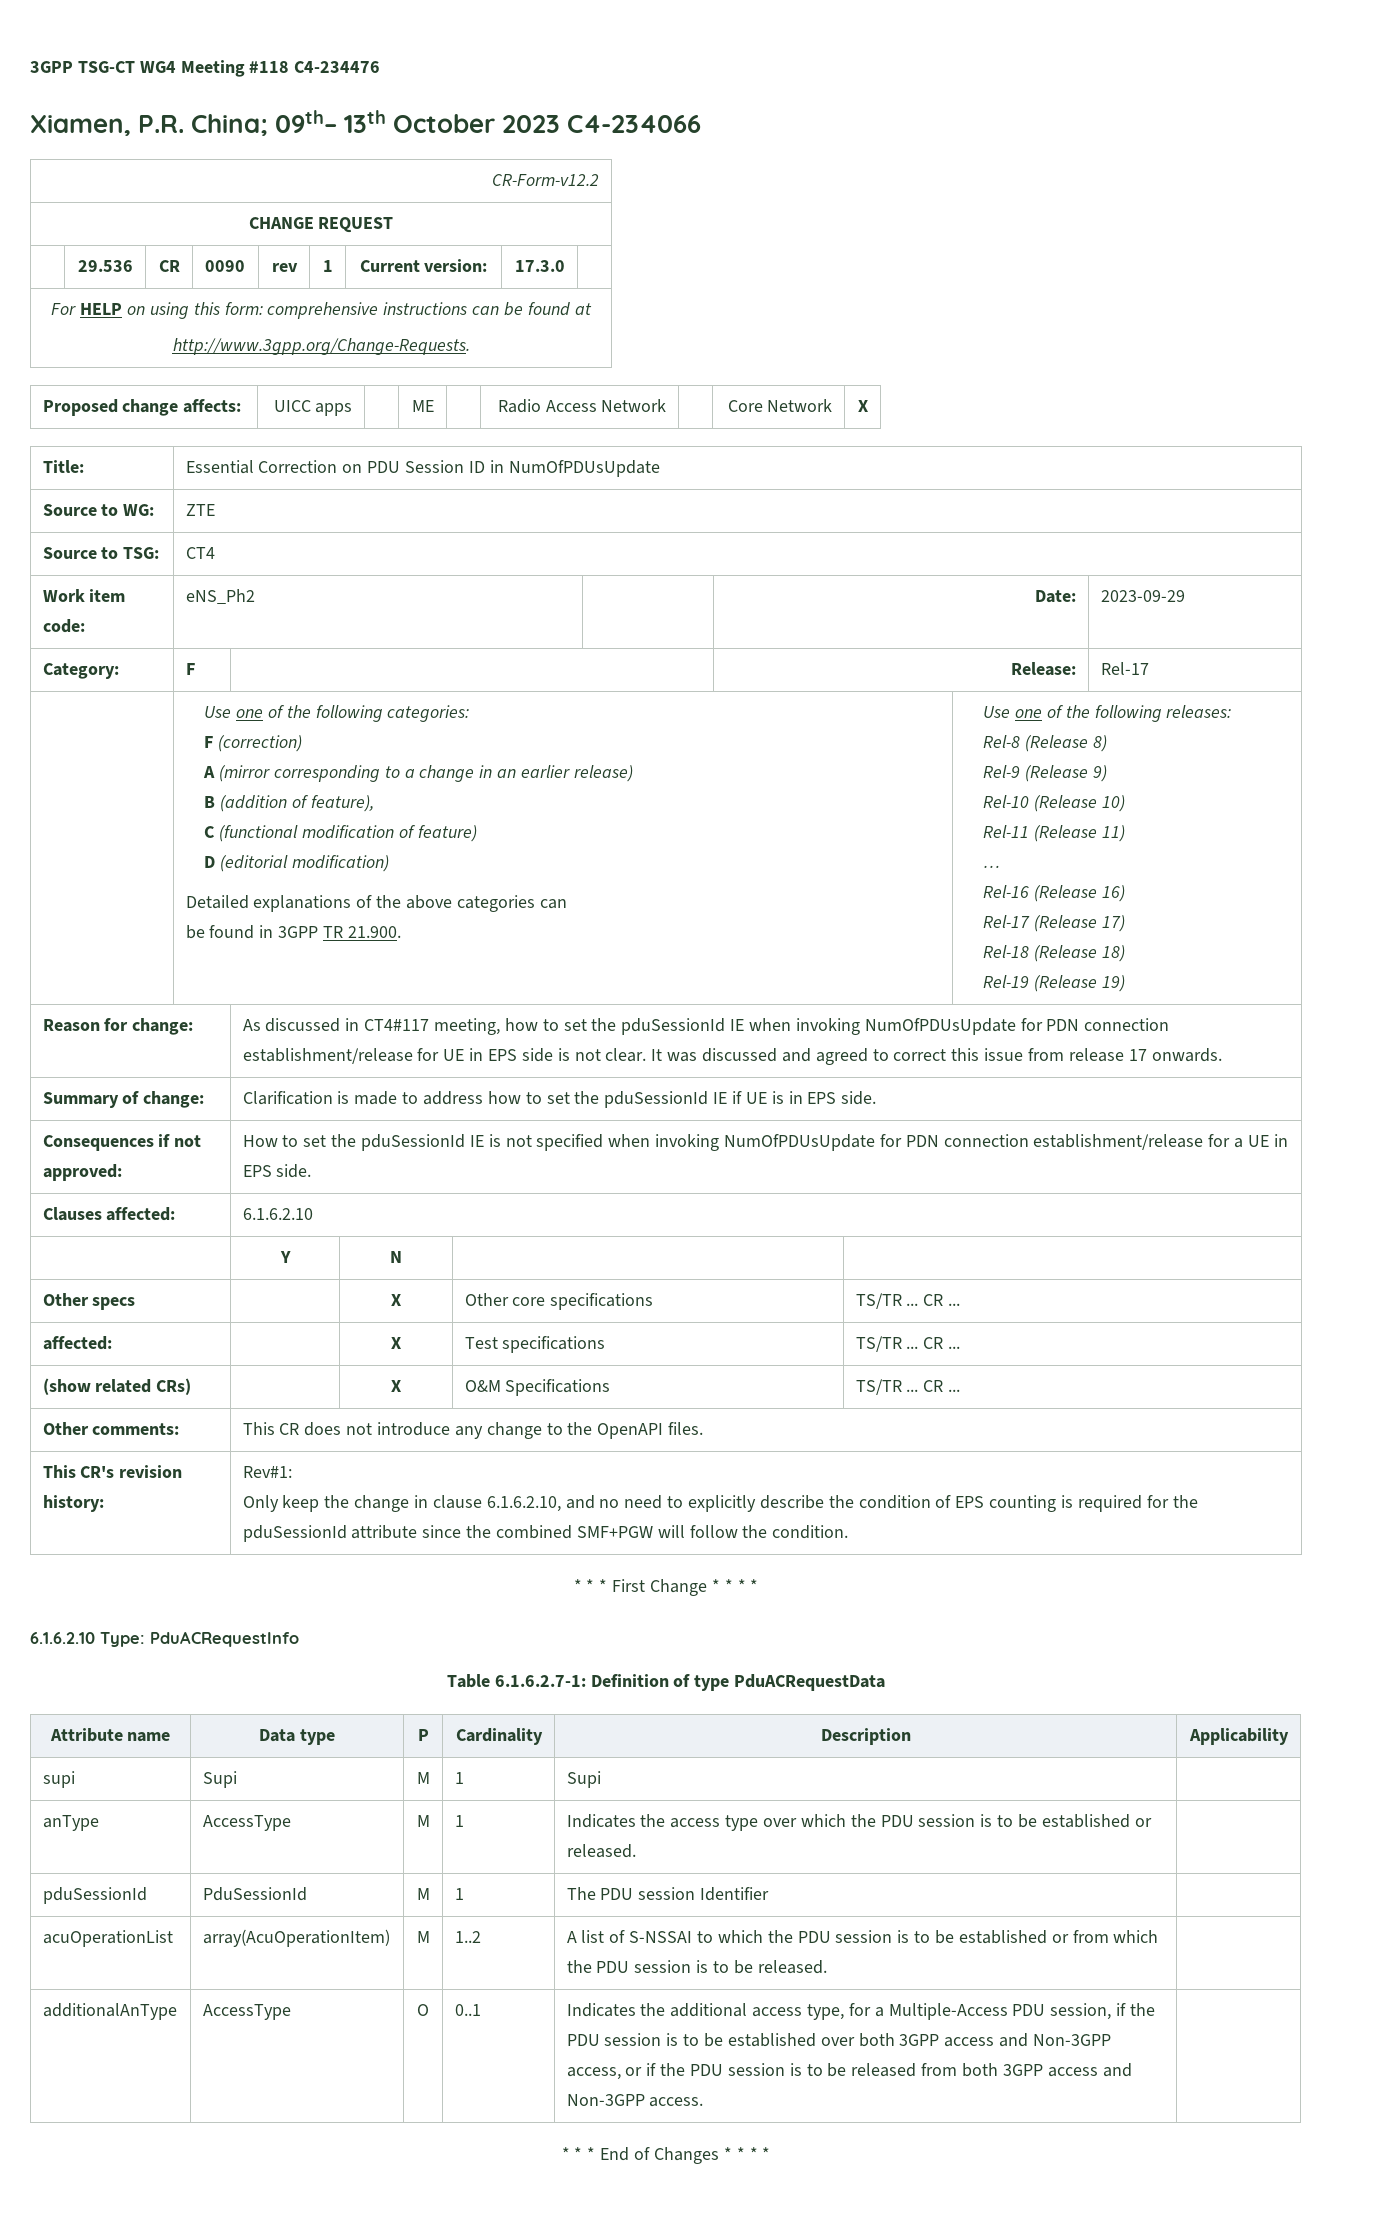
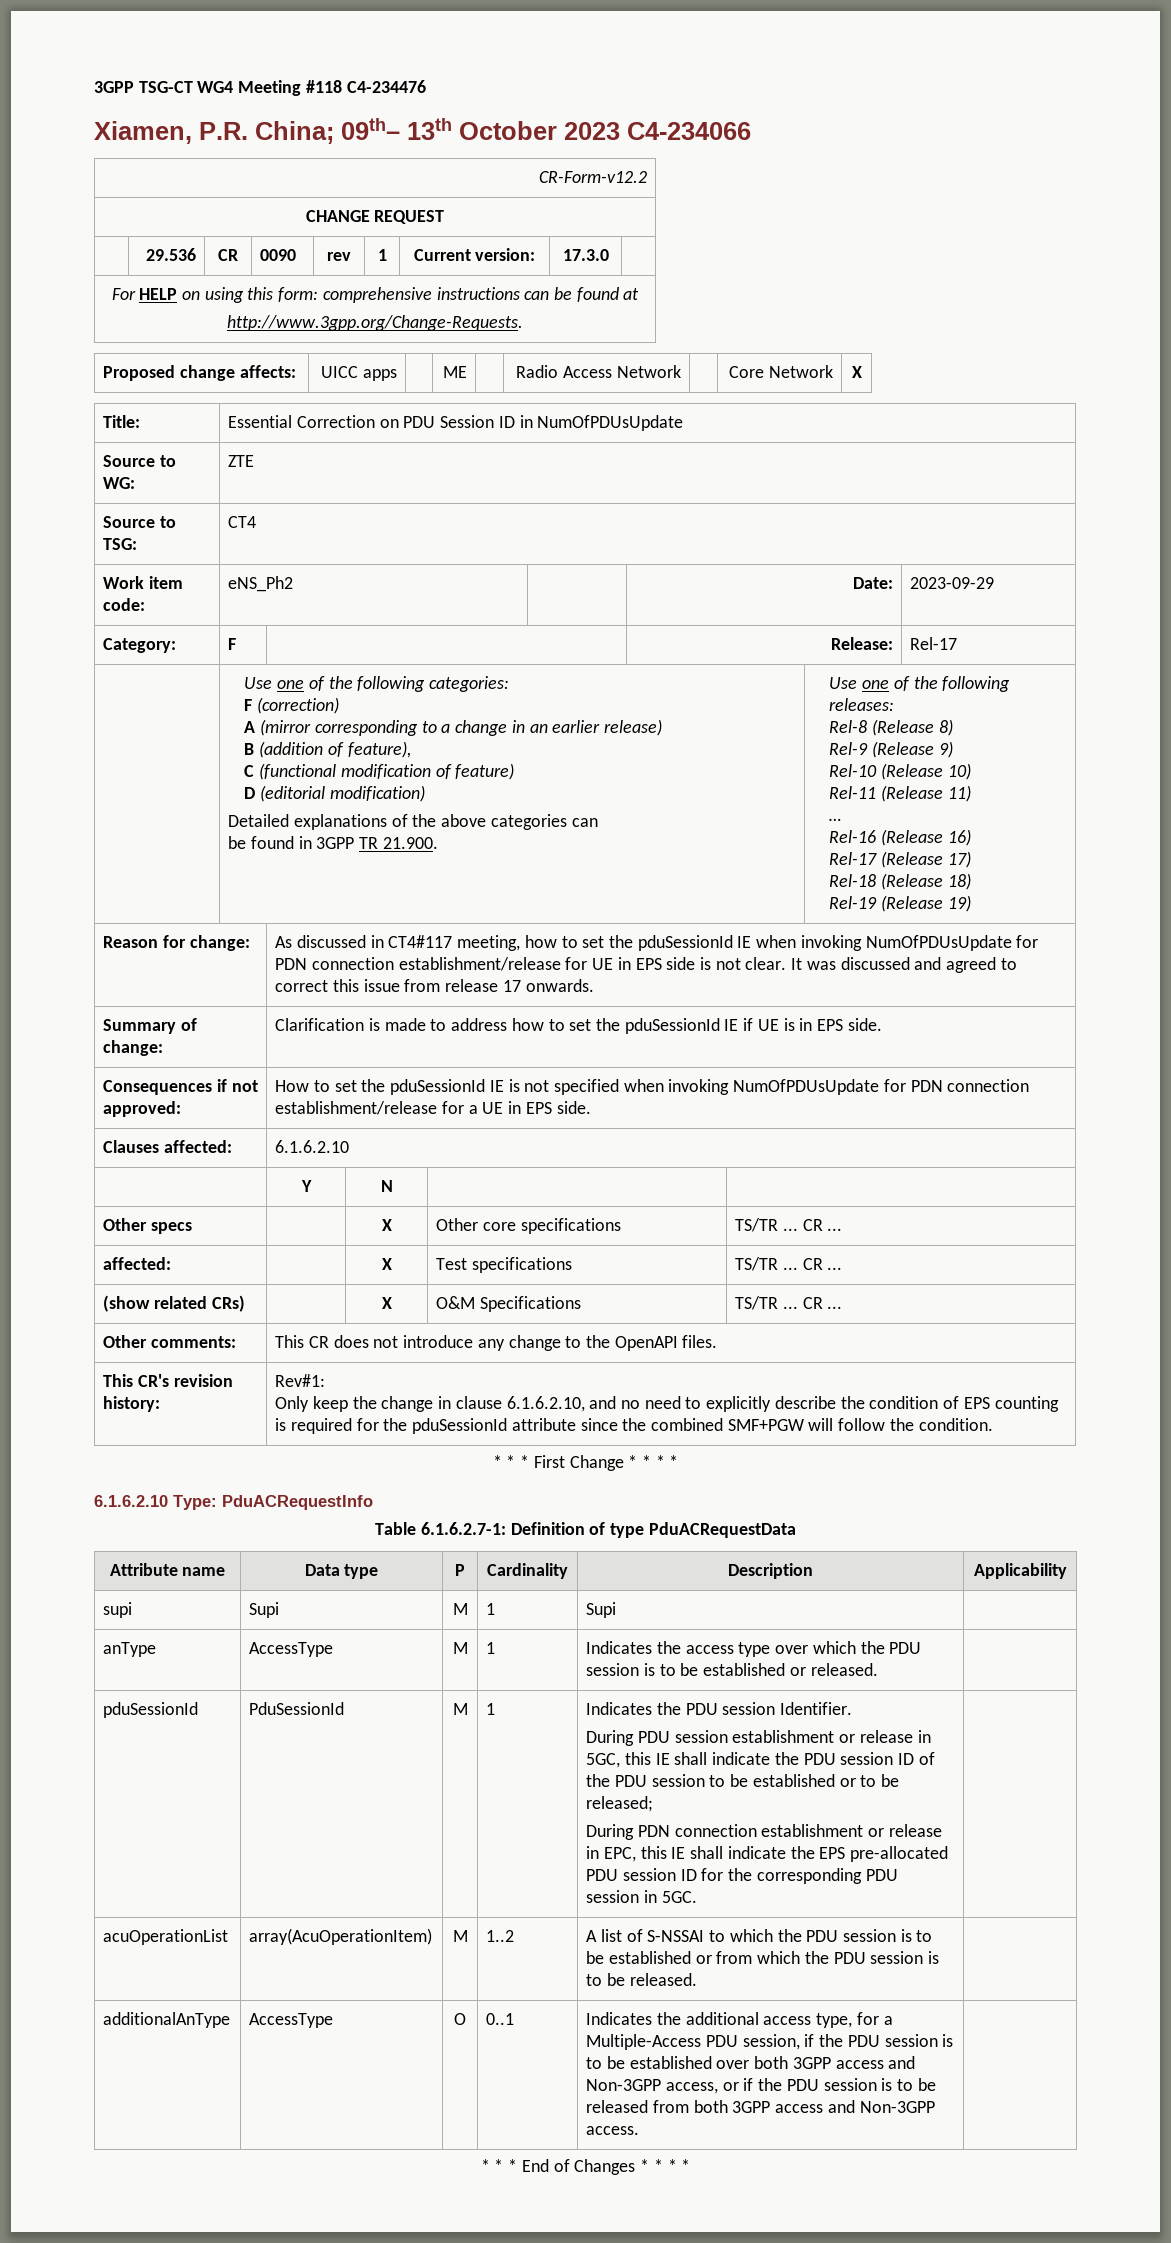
- The PDU session Identifier
+ Indicates the PDU session Identifier.
+ During PDU session establishment or release in 5GC, this IE shall indicate the PDU session ID of the PDU session to be established or to be released;
+ During PDN connection establishment or release in EPC, this IE shall indicate the EPS pre-allocated PDU session ID for the corresponding PDU session in 5GC.

